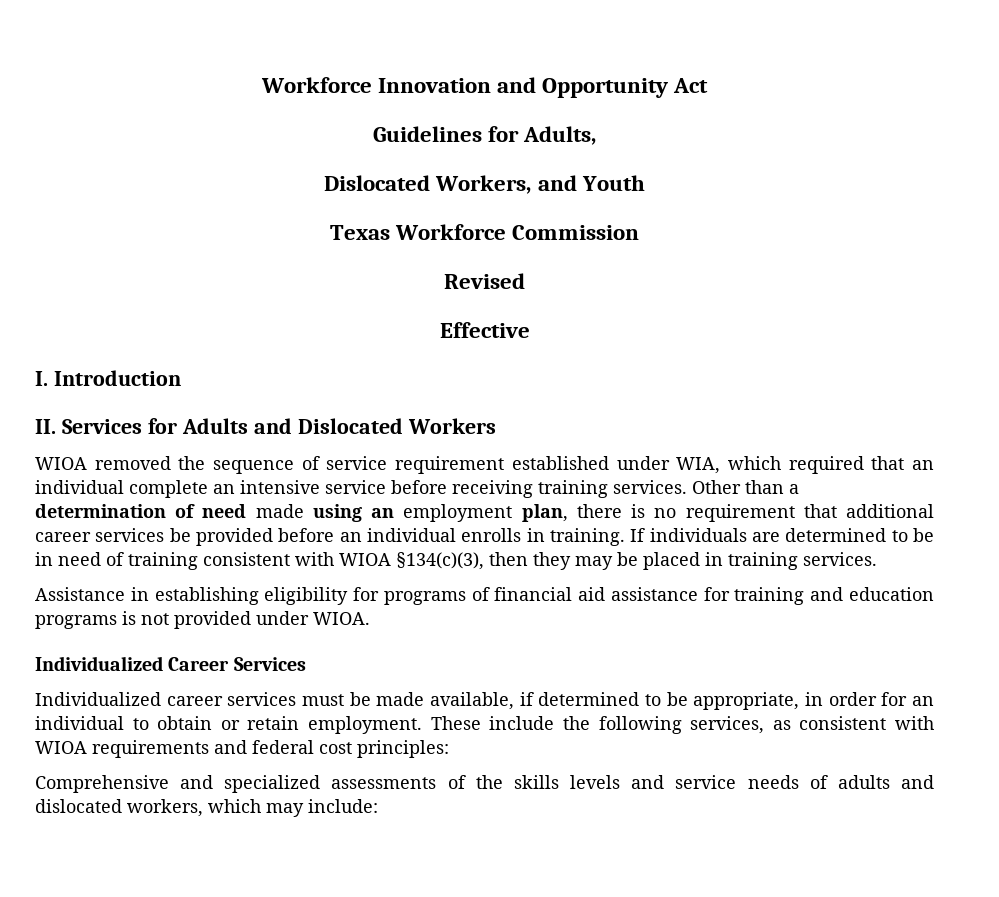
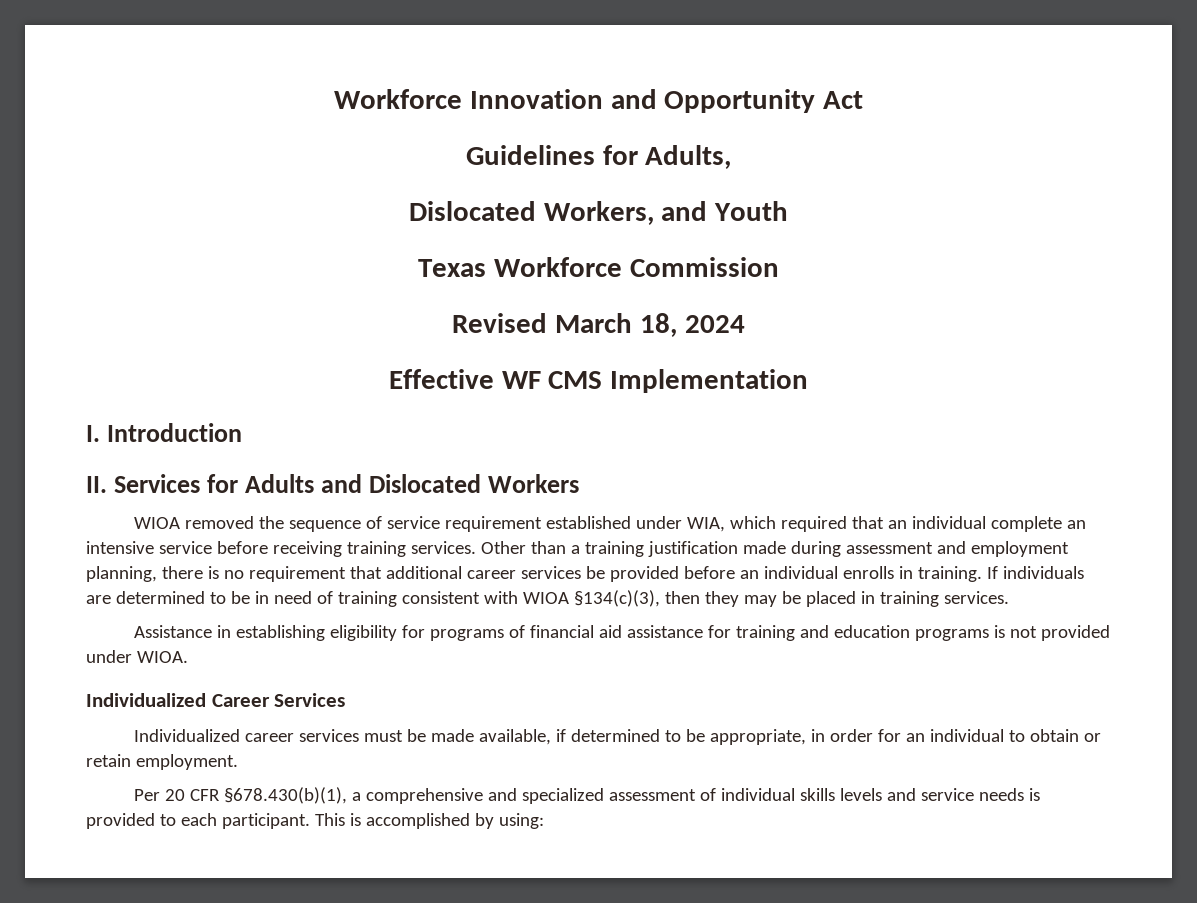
- Revised
- Effective
+ Revised March 18, 2024
+ Effective WF CMS Implementation
- Other than a determination of need made using an employment plan, there is no requirement that additional career services be provided before an individual enrolls in training.
+ Other than a training justification made during assessment and employment planning, there is no requirement that additional career services be provided before an individual enrolls in training.
- Individualized career services must be made available, if determined to be appropriate, in order for an individual to obtain or retain employment. These include the following services, as consistent with WIOA requirements and federal cost principles:
- Comprehensive and specialized assessments of the skills levels and service needs of adults and dislocated workers, which may include:
+ Individualized career services must be made available, if determined to be appropriate, in order for an individual to obtain or retain employment.
+ Per 20 CFR §678.430(b)(1), a comprehensive and specialized assessment of individual skills levels and service needs is provided to each participant. This is accomplished by using:

